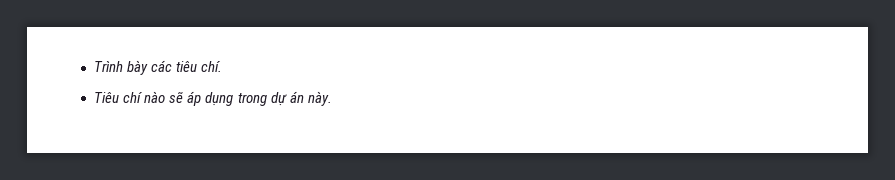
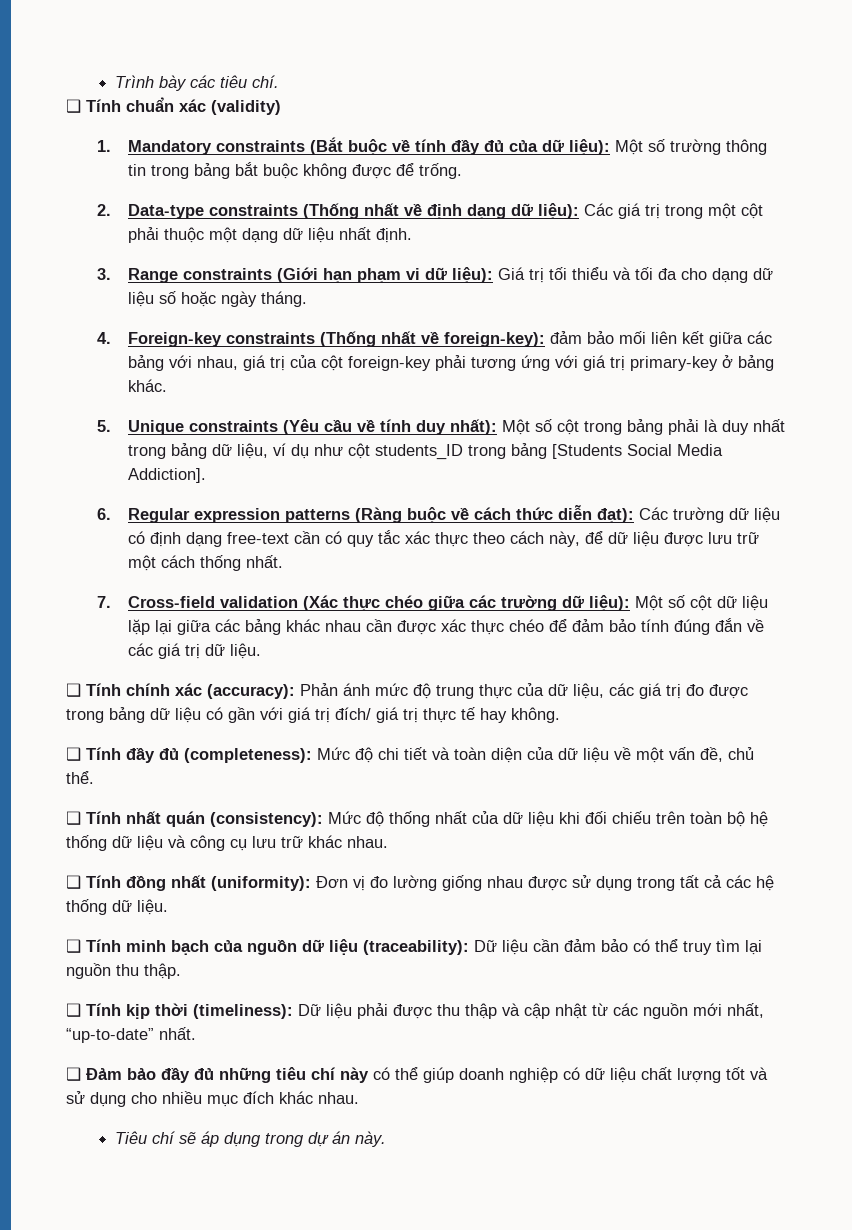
+ ❑ Tính chuẩn xác (validity)
+ 1. Mandatory constraints (Bắt buộc về tính đầy đủ của dữ liệu): Một số trường thông tin trong bảng bắt buộc không được để trống.
+ 2. Data-type constraints (Thống nhất về định dạng dữ liệu): Các giá trị trong một cột phải thuộc một dạng dữ liệu nhất định.
+ 3. Range constraints (Giới hạn phạm vi dữ liệu): Giá trị tối thiểu và tối đa cho dạng dữ liệu số hoặc ngày tháng.
+ 4. Foreign-key constraints (Thống nhất về foreign-key): đảm bảo mối liên kết giữa các bảng với nhau, giá trị của cột foreign-key phải tương ứng với giá trị primary-key ở bảng khác.
+ 5. Unique constraints (Yêu cầu về tính duy nhất): Một số cột trong bảng phải là duy nhất trong bảng dữ liệu, ví dụ như cột students_ID trong bảng [Students Social Media Addiction].
+ 6. Regular expression patterns (Ràng buộc về cách thức diễn đạt): Các trường dữ liệu có định dạng free-text cần có quy tắc xác thực theo cách này, để dữ liệu được lưu trữ một cách thống nhất.
+ 7. Cross-field validation (Xác thực chéo giữa các trường dữ liệu): Một số cột dữ liệu lặp lại giữa các bảng khác nhau cần được xác thực chéo để đảm bảo tính đúng đắn về các giá trị dữ liệu.
+ ❑ Tính chính xác (accuracy): Phản ánh mức độ trung thực của dữ liệu, các giá trị đo được trong bảng dữ liệu có gần với giá trị đích/ giá trị thực tế hay không.
+ ❑ Tính đầy đủ (completeness): Mức độ chi tiết và toàn diện của dữ liệu về một vấn đề, chủ thể.
+ ❑ Tính nhất quán (consistency): Mức độ thống nhất của dữ liệu khi đối chiếu trên toàn bộ hệ thống dữ liệu và công cụ lưu trữ khác nhau.
+ ❑ Tính đồng nhất (uniformity): Đơn vị đo lường giống nhau được sử dụng trong tất cả các hệ thống dữ liệu.
+ ❑ Tính minh bạch của nguồn dữ liệu (traceability): Dữ liệu cần đảm bảo có thể truy tìm lại nguồn thu thập.
+ ❑ Tính kịp thời (timeliness): Dữ liệu phải được thu thập và cập nhật từ các nguồn mới nhất, “up-to-date” nhất.
+ ❑ Đảm bảo đầy đủ những tiêu chí này có thể giúp doanh nghiệp có dữ liệu chất lượng tốt và sử dụng cho nhiều mục đích khác nhau.
- Tiêu chí nào sẽ áp dụng trong dự án này.
+ Tiêu chí sẽ áp dụng trong dự án này.

